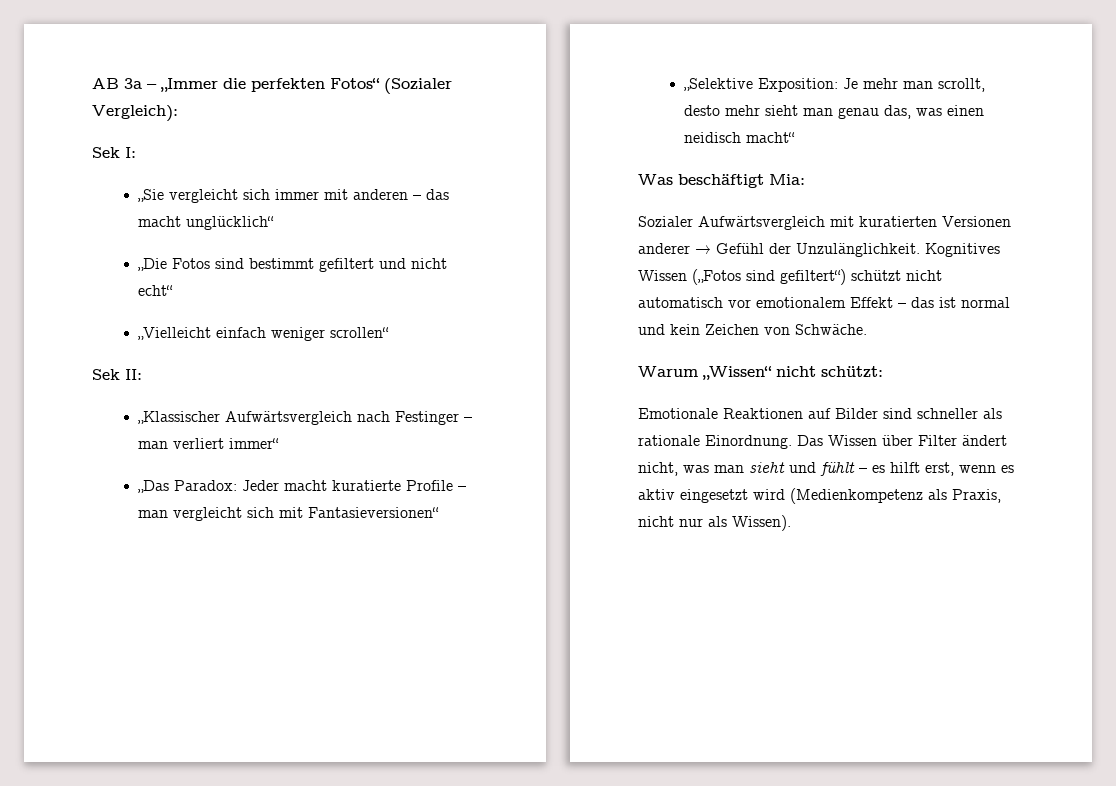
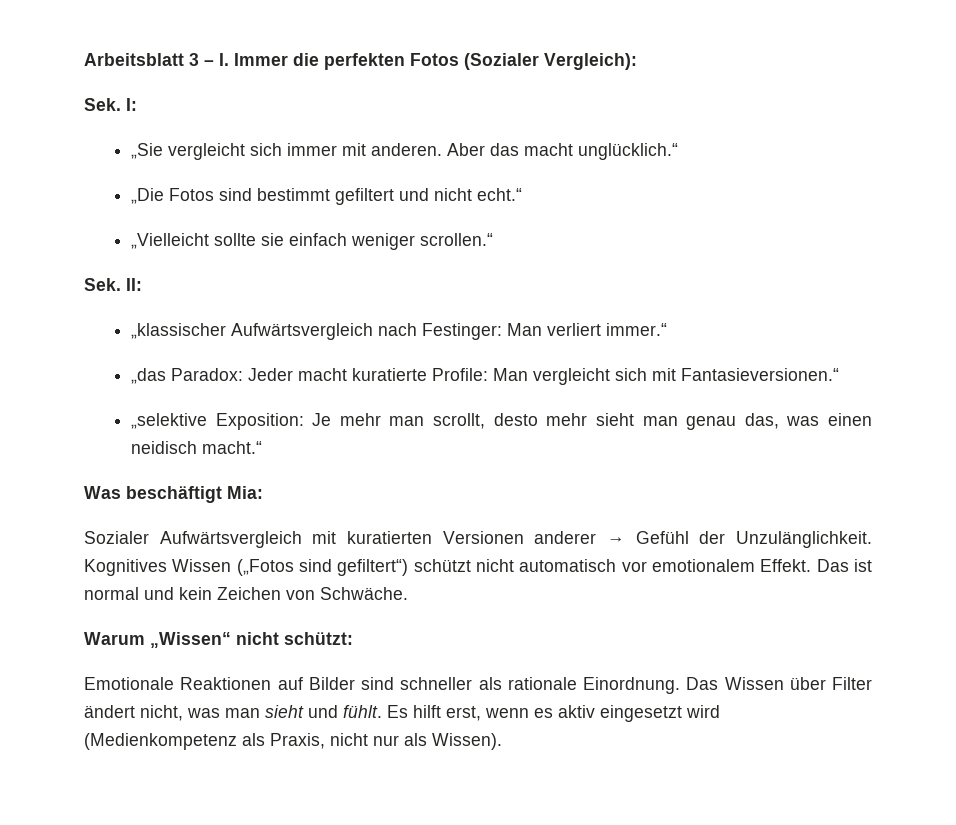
- AB 3a – „Immer die perfekten Fotos“ (Sozialer Vergleich):
+ Arbeitsblatt 3 – I. Immer die perfekten Fotos (Sozialer Vergleich):
- Sek I:
+ Sek. I:
- „Sie vergleicht sich immer mit anderen – das macht unglücklich“
+ „Sie vergleicht sich immer mit anderen. Aber das macht unglücklich.“
- „Die Fotos sind bestimmt gefiltert und nicht echt“
+ „Die Fotos sind bestimmt gefiltert und nicht echt.“
- „Vielleicht einfach weniger scrollen“
- Sek II:
+ „Vielleicht sollte sie einfach weniger scrollen.“
+ Sek. II:
- „Klassischer Aufwärtsvergleich nach Festinger – man verliert immer“
- „Das Paradox: Jeder macht kuratierte Profile – man vergleicht sich mit Fantasieversionen“
- „Selektive Exposition: Je mehr man scrollt, desto mehr sieht man genau das, was einen neidisch macht“
+ „klassischer Aufwärtsvergleich nach Festinger: Man verliert immer.“
+ „das Paradox: Jeder macht kuratierte Profile: Man vergleicht sich mit Fantasieversionen.“
+ „selektive Exposition: Je mehr man scrollt, desto mehr sieht man genau das, was einen neidisch macht.“
- Kognitives Wissen („Fotos sind gefiltert“) schützt nicht automatisch vor emotionalem Effekt – das ist normal und kein Zeichen von Schwäche.
+ Kognitives Wissen („Fotos sind gefiltert“) schützt nicht automatisch vor emotionalem Effekt. Das ist normal und kein Zeichen von Schwäche.
- Das Wissen über Filter ändert nicht, was man sieht und fühlt – es hilft erst, wenn es aktiv eingesetzt wird (Medienkompetenz als Praxis, nicht nur als Wissen).
+ Das Wissen über Filter ändert nicht, was man sieht und fühlt. Es hilft erst, wenn es aktiv eingesetzt wird (Medienkompetenz als Praxis, nicht nur als Wissen).

